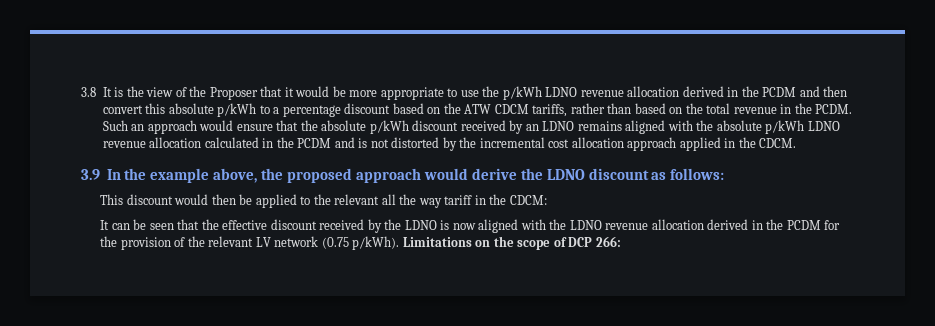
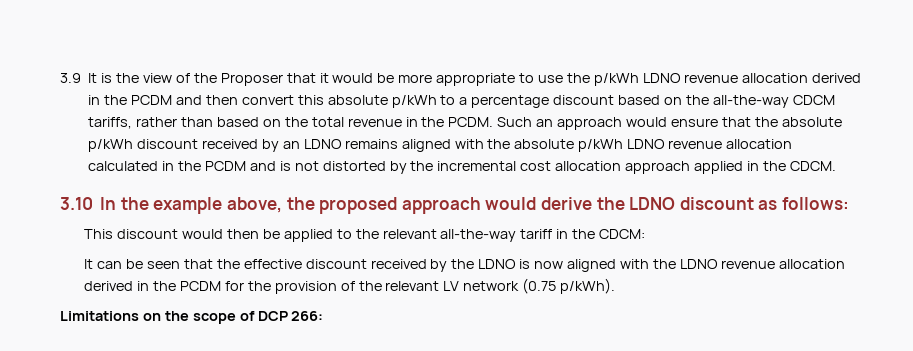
- 3.8 It is the view of the Proposer that it would be more appropriate to use the p/kWh LDNO revenue allocation derived in the PCDM and then convert this absolute p/kWh to a percentage discount based on the ATW CDCM tariffs, rather than based on the total revenue in the PCDM.
+ 3.9 It is the view of the Proposer that it would be more appropriate to use the p/kWh LDNO revenue allocation derived in the PCDM and then convert this absolute p/kWh to a percentage discount based on the all-the-way CDCM tariffs, rather than based on the total revenue in the PCDM.
- 3.9 In the example above, the proposed approach would derive the LDNO discount as follows:
+ 3.10 In the example above, the proposed approach would derive the LDNO discount as follows:
- This discount would then be applied to the relevant all the way tariff in the CDCM:
+ This discount would then be applied to the relevant all-the-way tariff in the CDCM:
- It can be seen that the effective discount received by the LDNO is now aligned with the LDNO revenue allocation derived in the PCDM for the provision of the relevant LV network (0.75 p/kWh). Limitations on the scope of DCP 266:
+ It can be seen that the effective discount received by the LDNO is now aligned with the LDNO revenue allocation derived in the PCDM for the provision of the relevant LV network (0.75 p/kWh).
+ Limitations on the scope of DCP 266:

